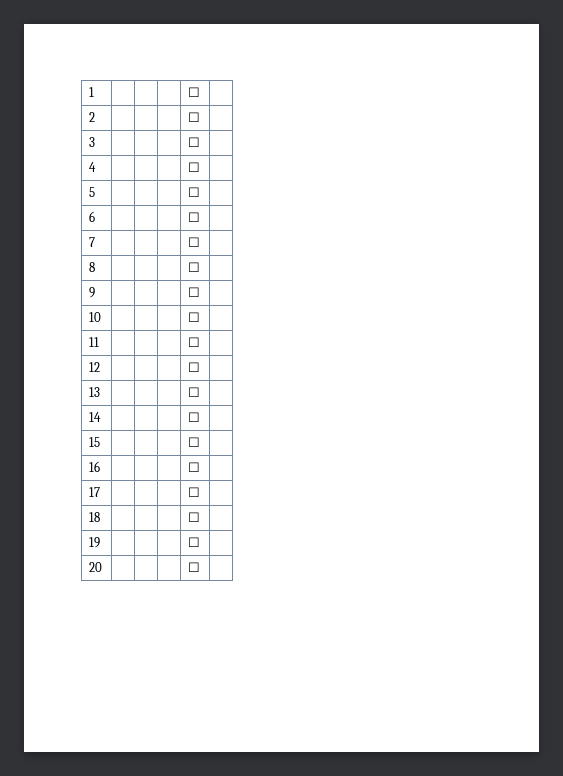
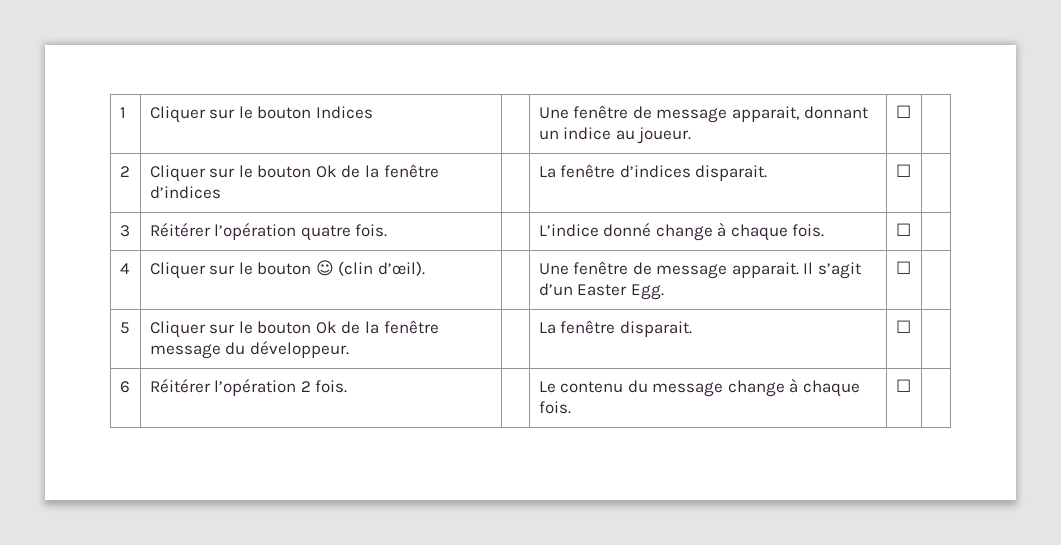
- 1 | | | | ☐ |
- 2 | | | | ☐ |
- 3 | | | | ☐ |
- 4 | | | | ☐ |
- 5 | | | | ☐ |
- 6 | | | | ☐ |
- 7 | | | | ☐ |
- 8 | | | | ☐ |
- 9 | | | | ☐ |
- 10 | | | | ☐ |
- 11 | | | | ☐ |
- 12 | | | | ☐ |
- 13 | | | | ☐ |
- 14 | | | | ☐ |
- 15 | | | | ☐ |
- 16 | | | | ☐ |
- 17 | | | | ☐ |
- 18 | | | | ☐ |
- 19 | | | | ☐ |
- 20 | | | | ☐ |
+ 1 | Cliquer sur le bouton Indices | | Une fenêtre de message apparait, donnant un indice au joueur. | ☐ |
+ 2 | Cliquer sur le bouton Ok de la fenêtre d’indices | | La fenêtre d’indices disparait. | ☐ |
+ 3 | Réitérer l’opération quatre fois. | | L’indice donné change à chaque fois. | ☐ |
+ 4 | Cliquer sur le bouton ☺ (clin d’œil). | | Une fenêtre de message apparait. Il s’agit d’un Easter Egg. | ☐ |
+ 5 | Cliquer sur le bouton Ok de la fenêtre message du développeur. | | La fenêtre disparait. | ☐ |
+ 6 | Réitérer l’opération 2 fois. | | Le contenu du message change à chaque fois. | ☐ |

